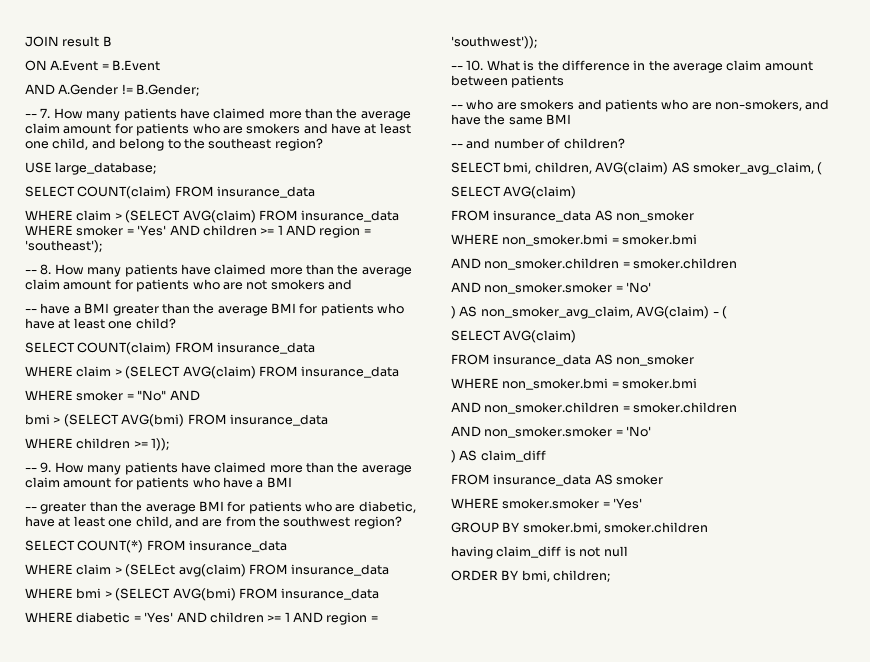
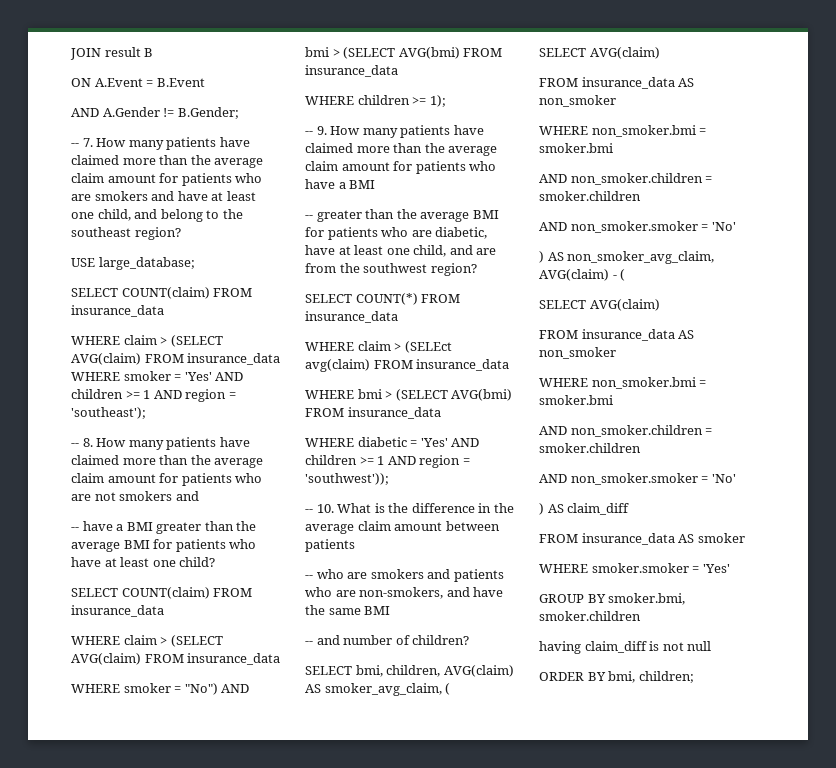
- WHERE smoker = "No" AND
+ WHERE smoker = "No") AND
- WHERE children >= 1));
+ WHERE children >= 1);

